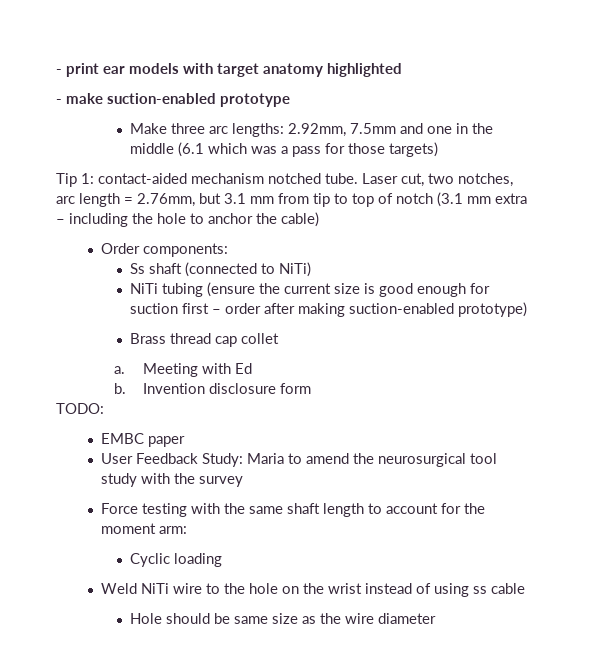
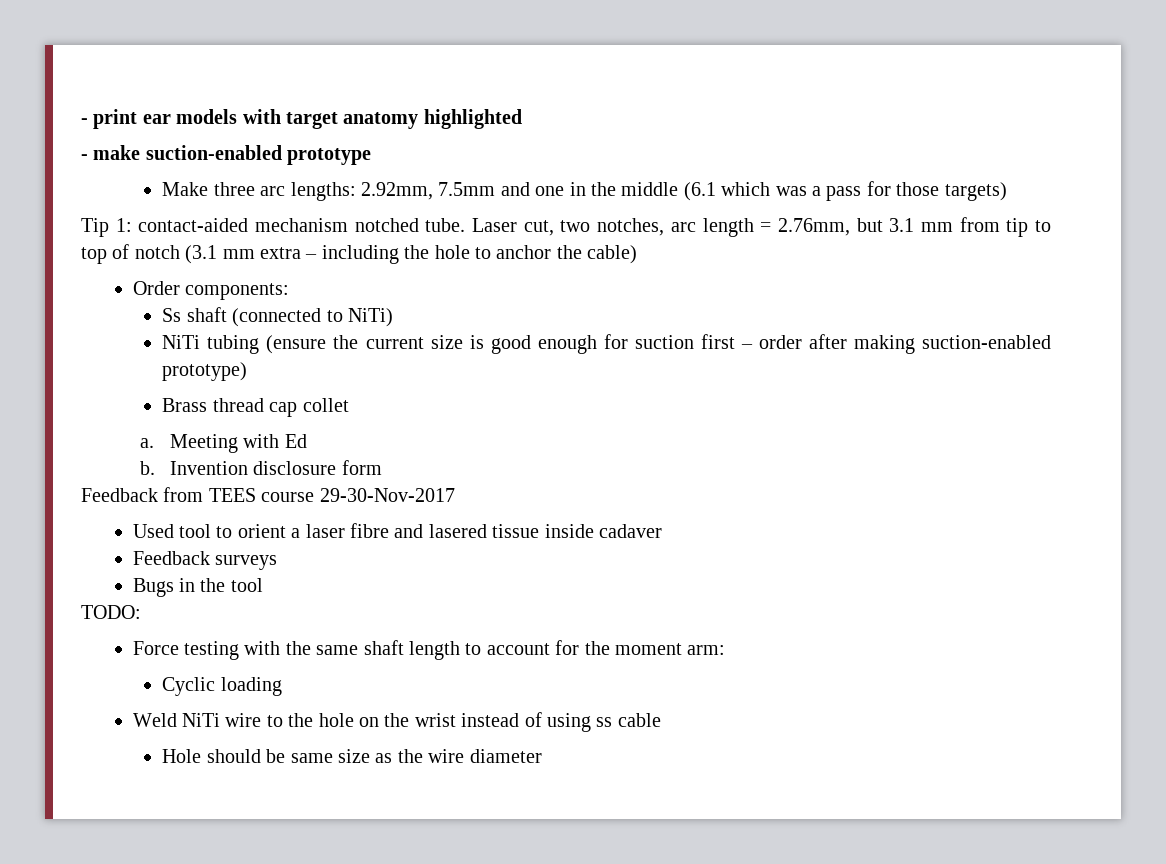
+ Feedback from TEES course 29-30-Nov-2017
+ Used tool to orient a laser fibre and lasered tissue inside cadaver
+ Feedback surveys
+ Bugs in the tool
  TODO:
- EMBC paper
- User Feedback Study: Maria to amend the neurosurgical tool study with the survey

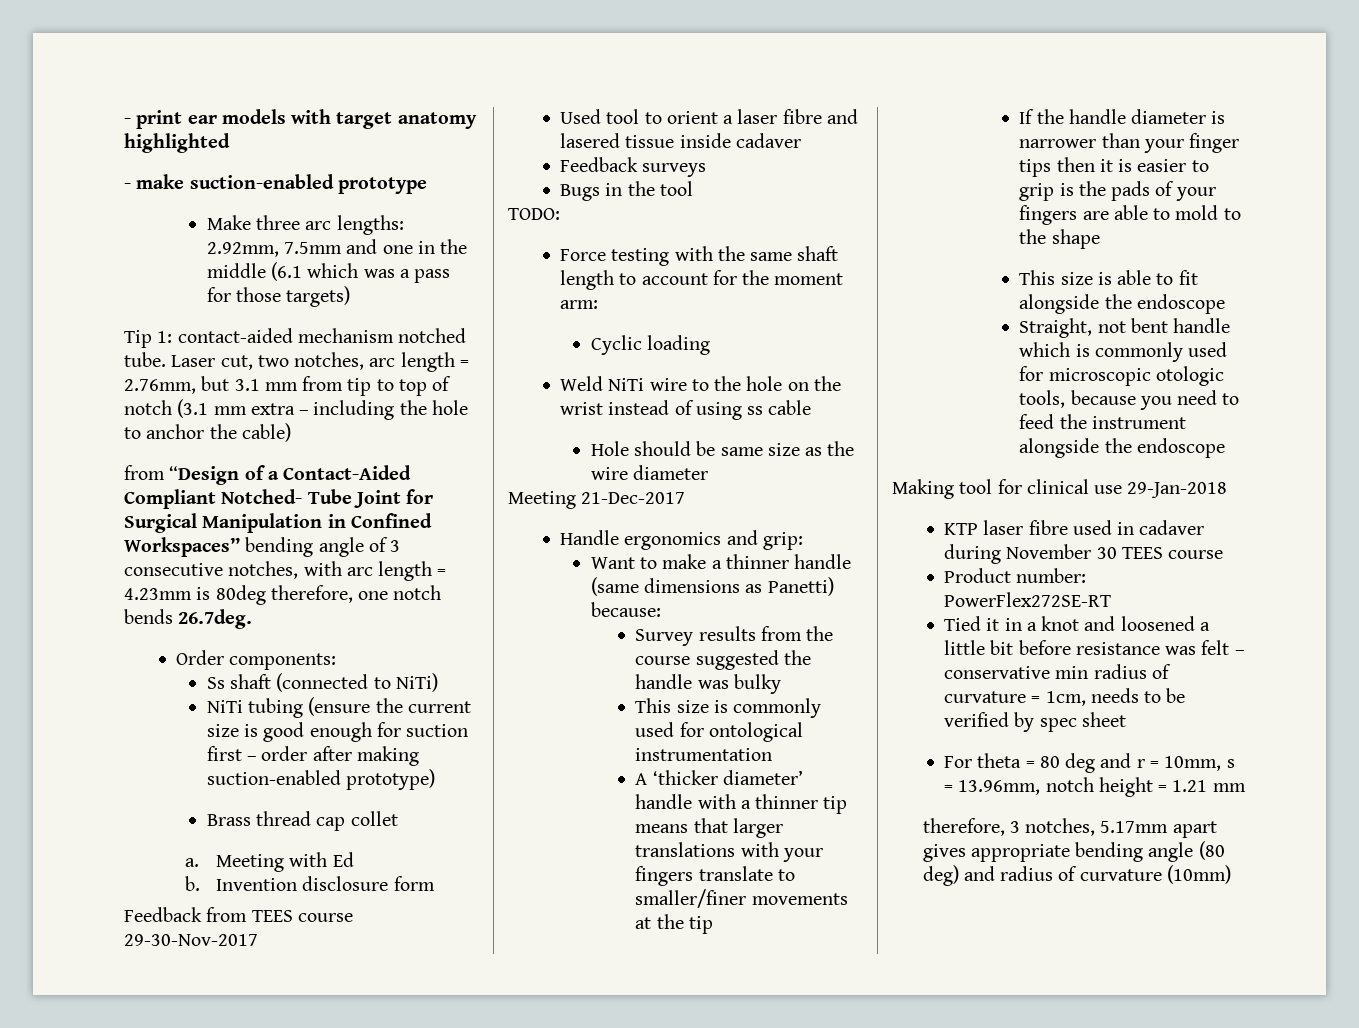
+ from “Design of a Contact-Aided Compliant Notched- Tube Joint for Surgical Manipulation in Confined Workspaces” bending angle of 3 consecutive notches, with arc length = 4.23mm is 80deg therefore, one notch bends 26.7deg.
+ Meeting 21-Dec-2017
+ Handle ergonomics and grip:
+ Want to make a thinner handle (same dimensions as Panetti) because:
+ Survey results from the course suggested the handle was bulky
+ This size is commonly used for ontological instrumentation
+ A ‘thicker diameter’ handle with a thinner tip means that larger translations with your fingers translate to smaller/finer movements at the tip
+ If the handle diameter is narrower than your finger tips then it is easier to grip is the pads of your fingers are able to mold to the shape
+ This size is able to fit alongside the endoscope
+ Straight, not bent handle which is commonly used for microscopic otologic tools, because you need to feed the instrument alongside the endoscope
+ Making tool for clinical use 29-Jan-2018
+ KTP laser fibre used in cadaver during November 30 TEES course
+ Product number: PowerFlex272SE-RT
+ Tied it in a knot and loosened a little bit before resistance was felt – conservative min radius of curvature = 1cm, needs to be verified by spec sheet
+ For theta = 80 deg and r = 10mm, s = 13.96mm, notch height = 1.21 mm
+ therefore, 3 notches, 5.17mm apart gives appropriate bending angle (80 deg) and radius of curvature (10mm)

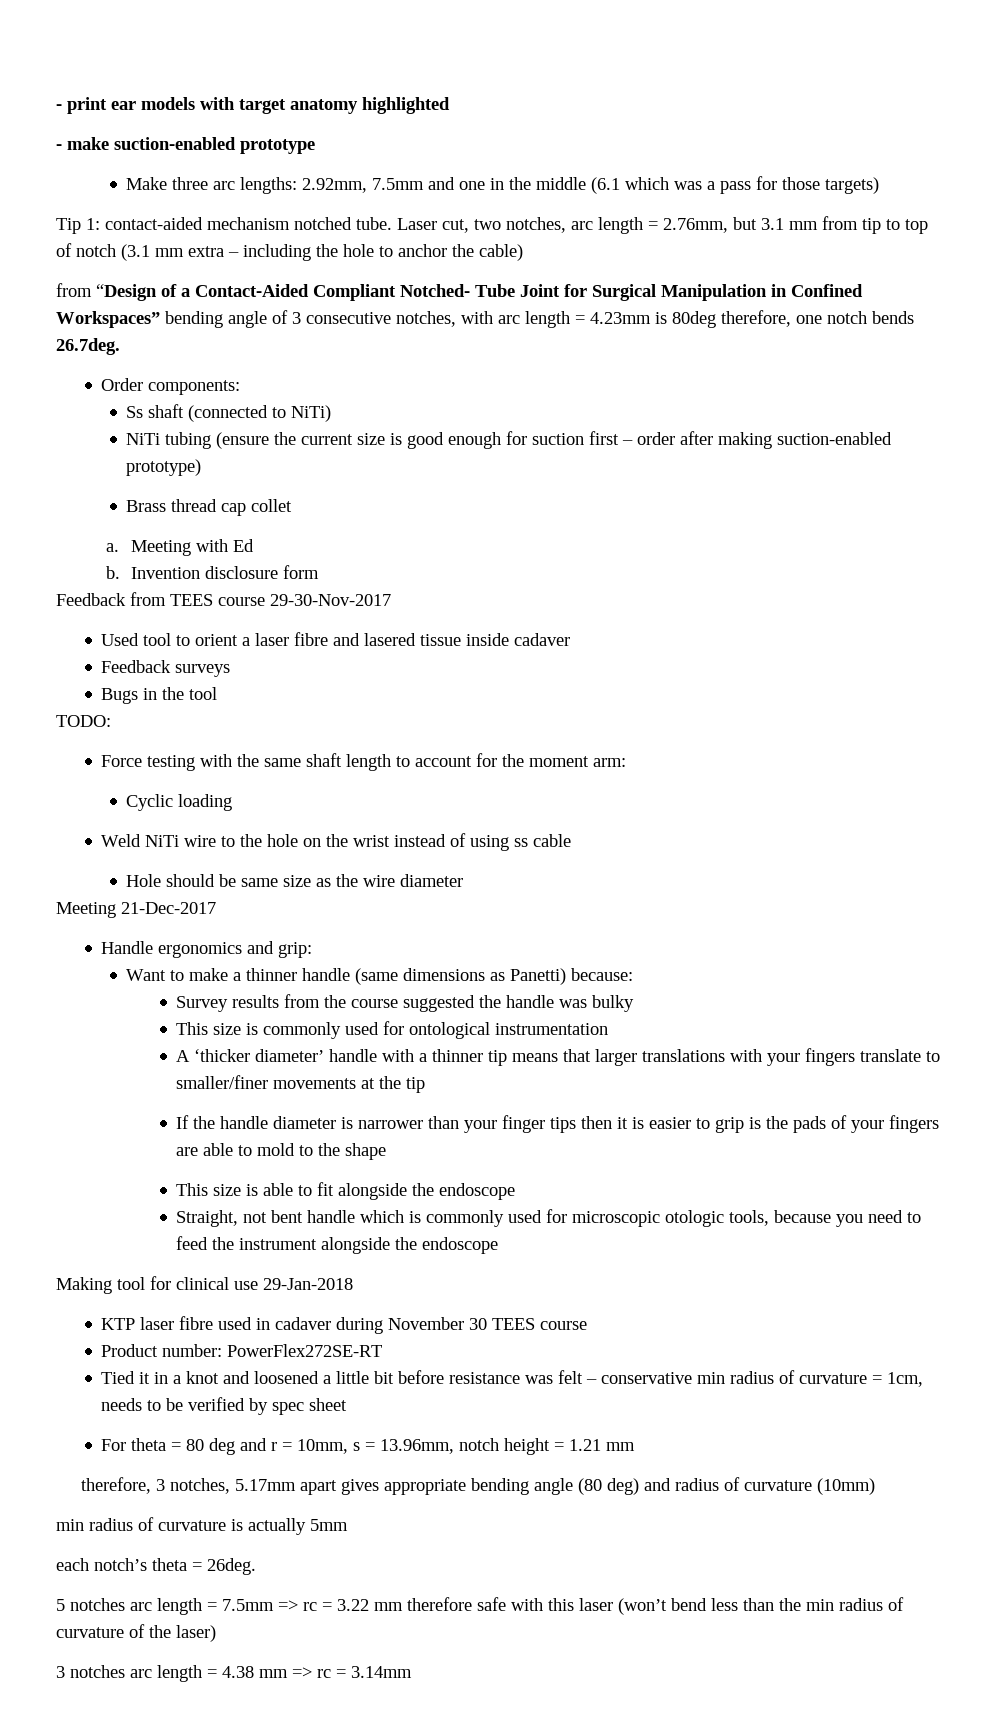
+ min radius of curvature is actually 5mm
+ each notch’s theta = 26deg.
+ 5 notches arc length = 7.5mm => rc = 3.22 mm therefore safe with this laser (won’t bend less than the min radius of curvature of the laser)
+ 3 notches arc length = 4.38 mm => rc = 3.14mm

